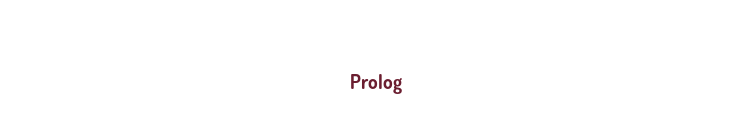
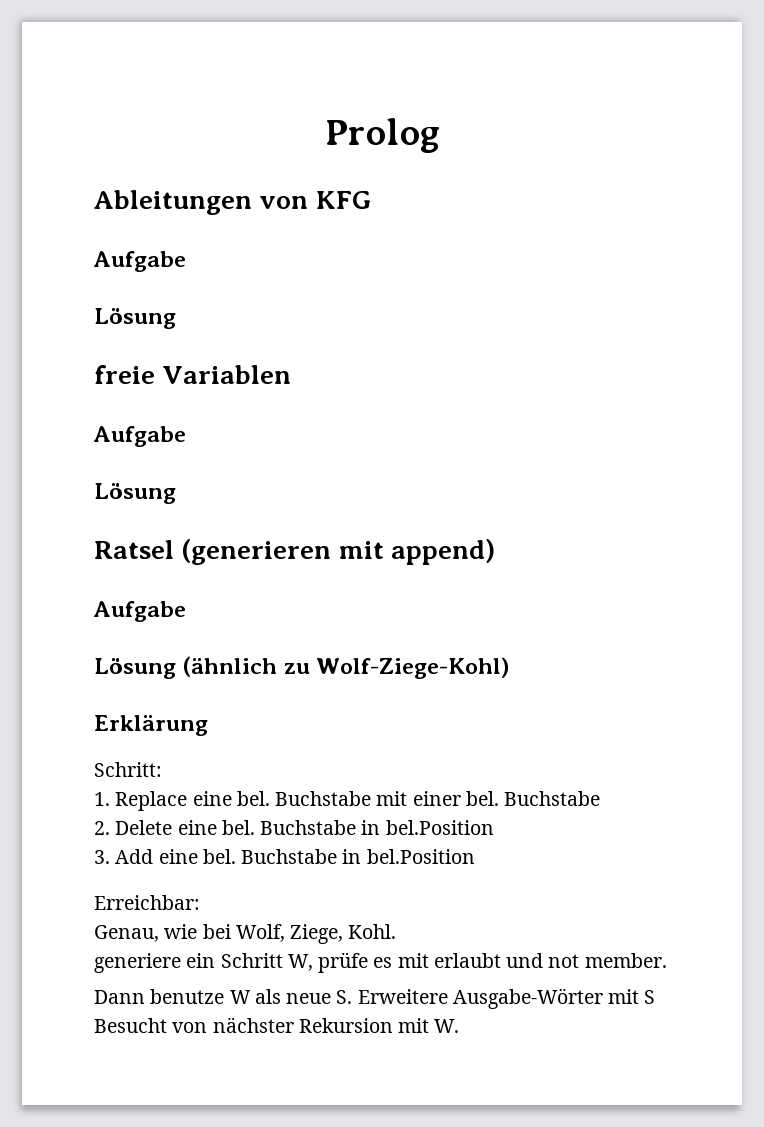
+ Ableitungen von KFG
+ Aufgabe
+ Lösung
+ freie Variablen
+ Aufgabe
+ Lösung
+ Ratsel (generieren mit append)
+ Aufgabe
+ Lösung (ähnlich zu Wolf-Ziege-Kohl)
+ Erklärung
+ Schritt:
+ 1. Replace eine bel. Buchstabe mit einer bel. Buchstabe
+ 2. Delete eine bel. Buchstabe in bel.Position
+ 3. Add eine bel. Buchstabe in bel.Position
+ Erreichbar:
+ Genau, wie bei Wolf, Ziege, Kohl.
+ generiere ein Schritt W, prüfe es mit erlaubt und not member.
+ Dann benutze W als neue S. Erweitere Ausgabe-Wörter mit S Besucht von nächster Rekursion mit W.

